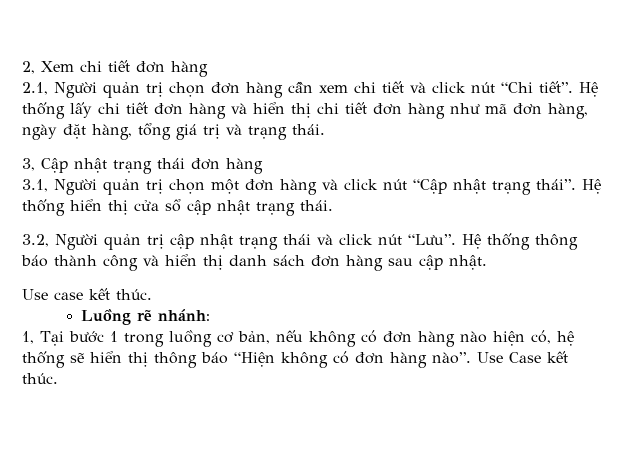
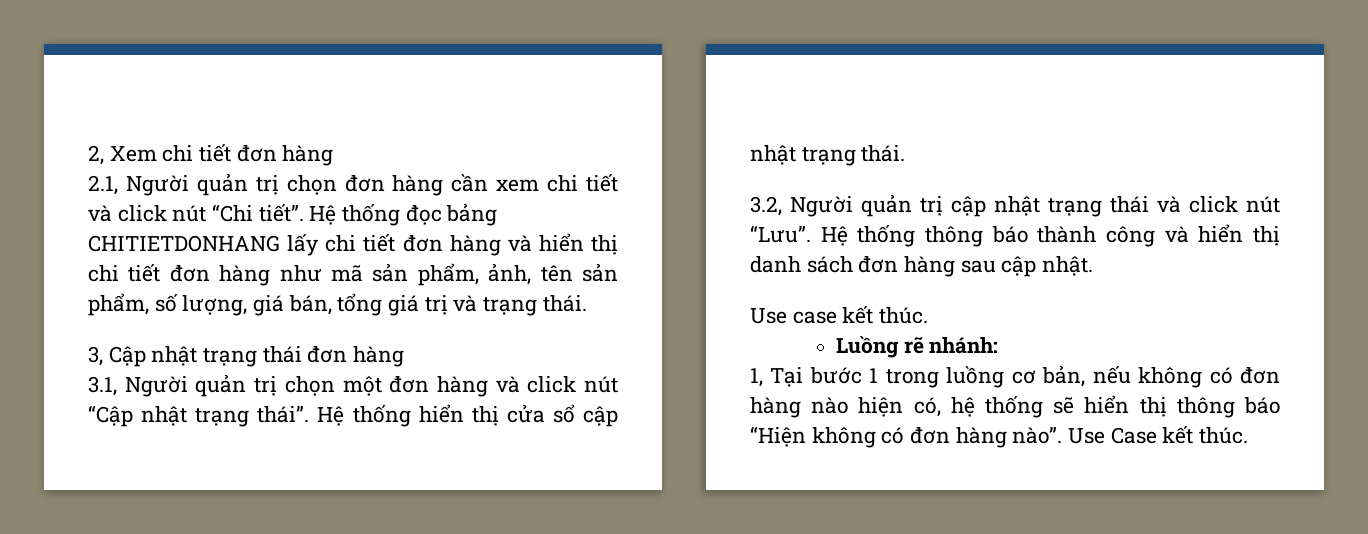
- Hệ thống lấy chi tiết đơn hàng và hiển thị chi tiết đơn hàng như mã đơn hàng, ngày đặt hàng, tổng giá trị và trạng thái.
+ Hệ thống đọc bảng CHITIETDONHANG lấy chi tiết đơn hàng và hiển thị chi tiết đơn hàng như mã sản phẩm, ảnh, tên sản phẩm, số lượng, giá bán, tổng giá trị và trạng thái.

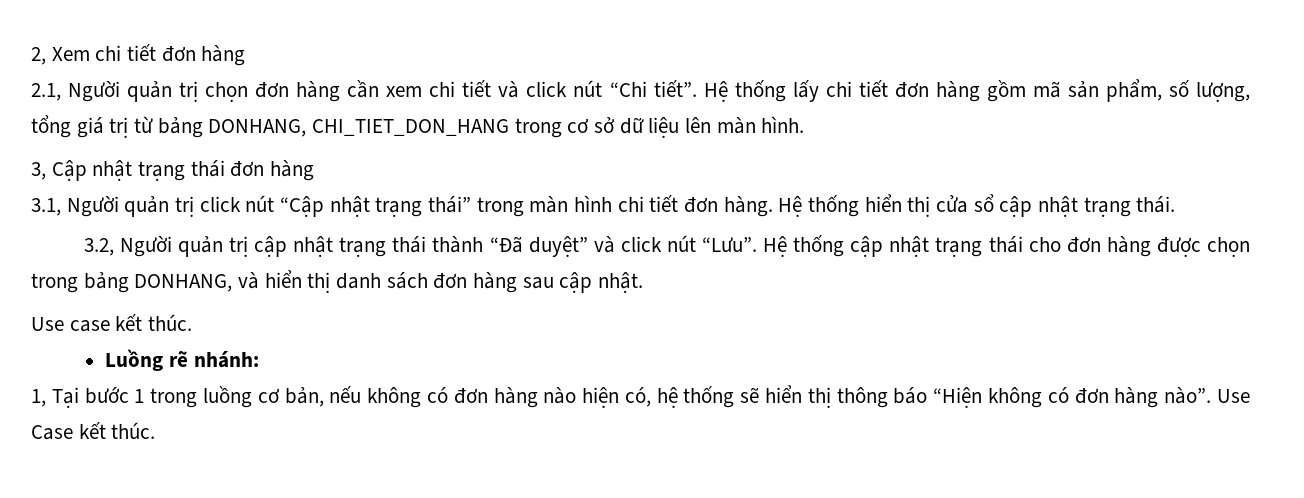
- Hệ thống đọc bảng CHITIETDONHANG lấy chi tiết đơn hàng và hiển thị chi tiết đơn hàng như mã sản phẩm, ảnh, tên sản phẩm, số lượng, giá bán, tổng giá trị và trạng thái.
+ Hệ thống lấy chi tiết đơn hàng gồm mã sản phẩm, số lượng, tổng giá trị từ bảng DONHANG, CHI_TIET_DON_HANG trong cơ sở dữ liệu lên màn hình.
- 3.1, Người quản trị chọn một đơn hàng và click nút “Cập nhật trạng thái”.
+ 3.1, Người quản trị click nút “Cập nhật trạng thái” trong màn hình chi tiết đơn hàng.
- 3.2, Người quản trị cập nhật trạng thái và click nút “Lưu”.
+ 3.2, Người quản trị cập nhật trạng thái thành “Đã duyệt” và click nút “Lưu”.
- Hệ thống thông báo thành công và hiển thị danh sách đơn hàng sau cập nhật.
+ Hệ thống cập nhật trạng thái cho đơn hàng được chọn trong bảng DONHANG, và hiển thị danh sách đơn hàng sau cập nhật.

